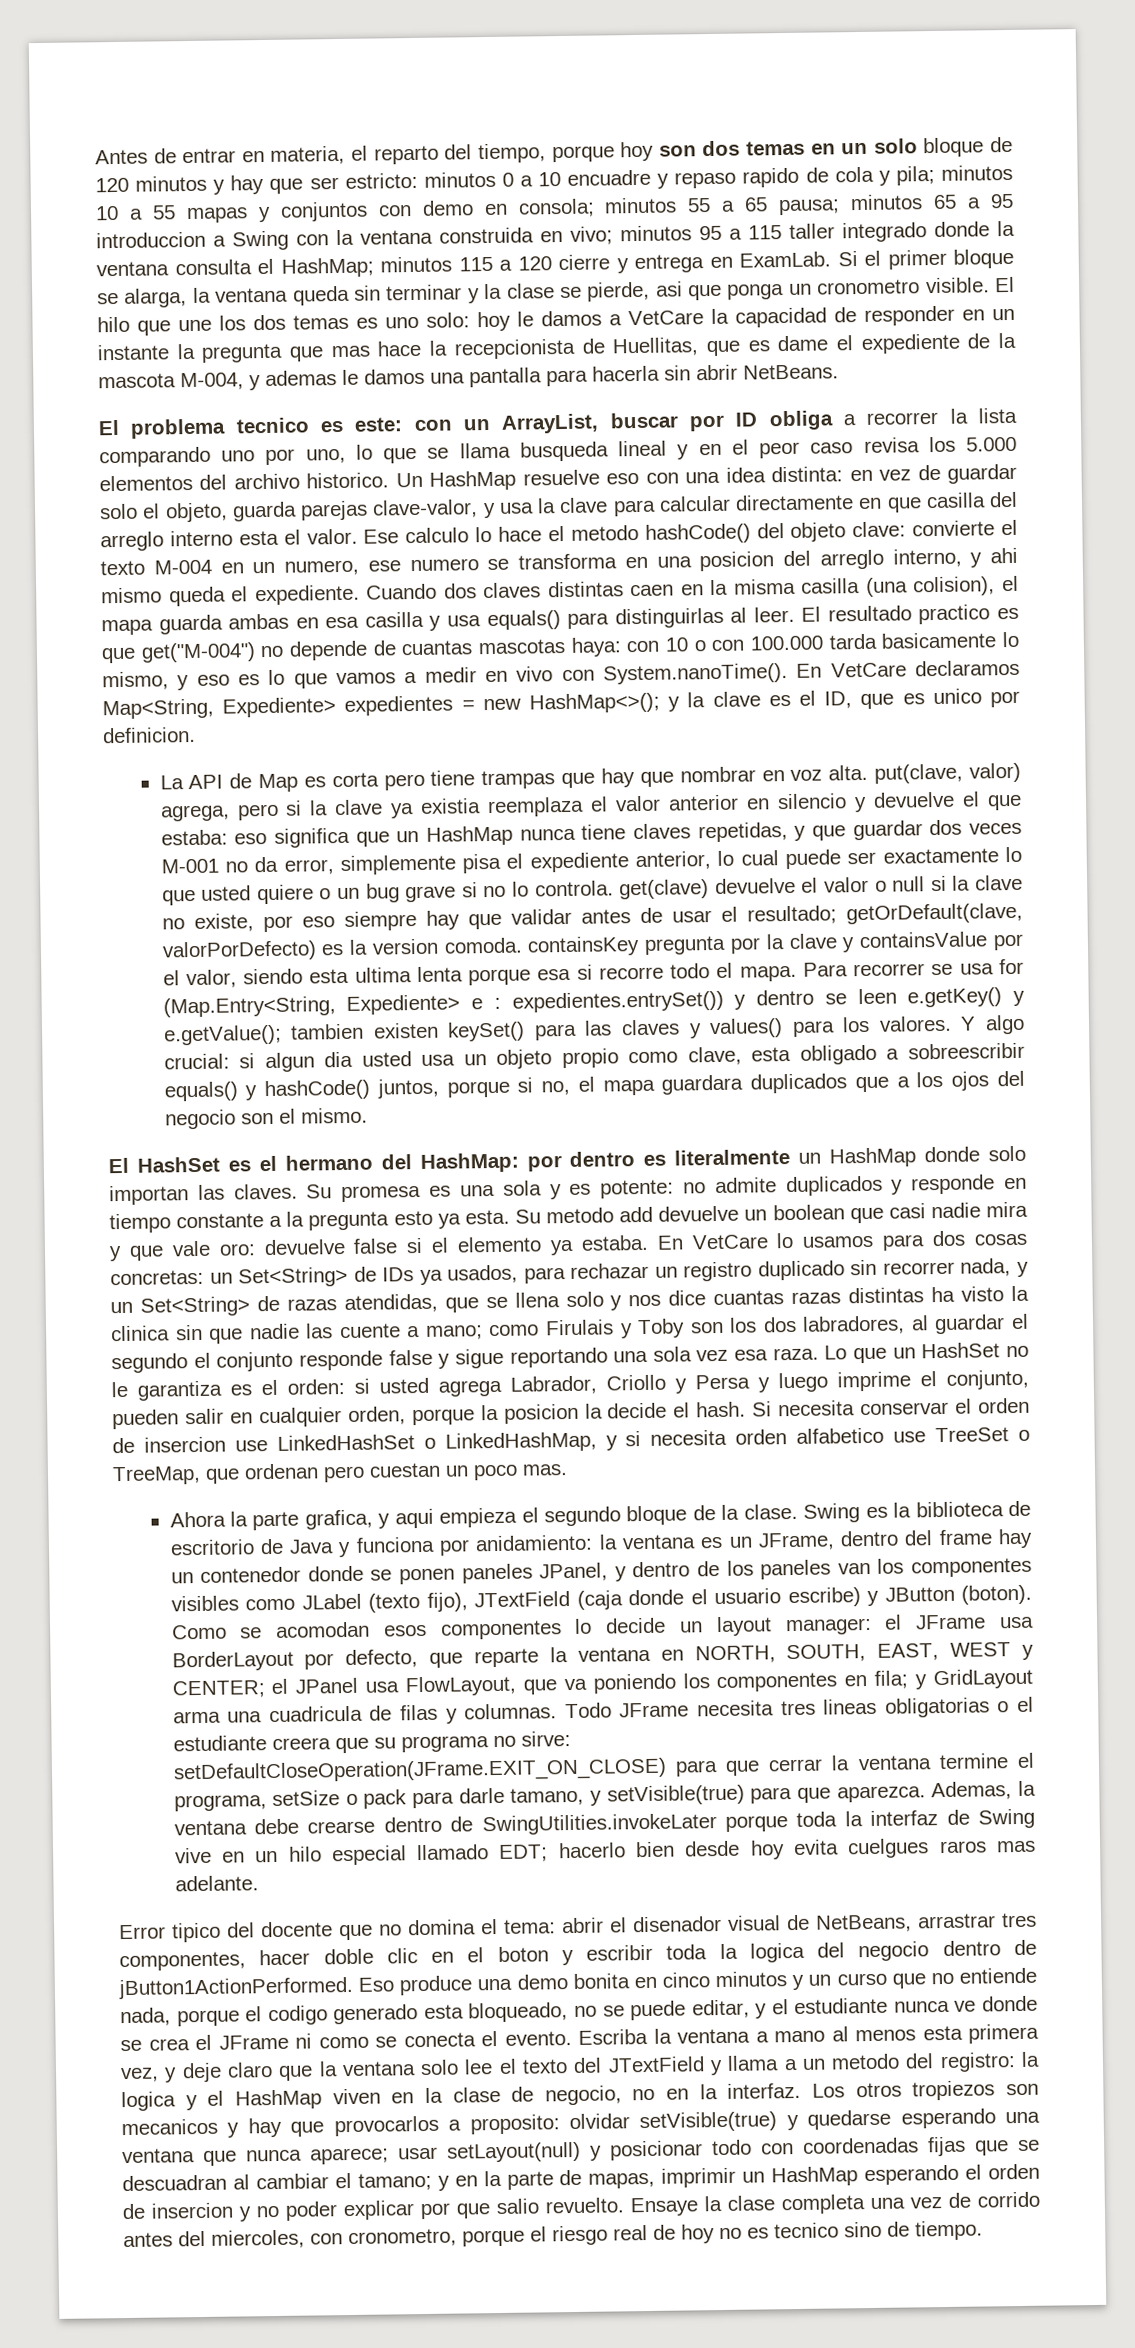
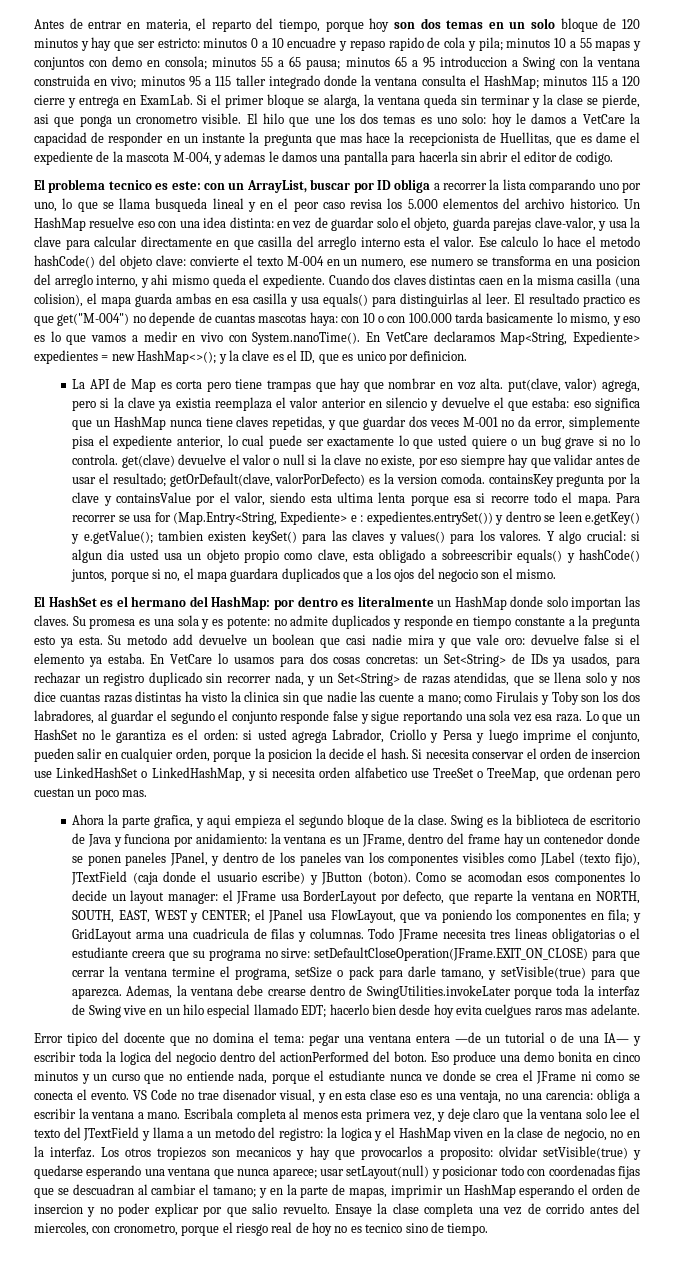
- El hilo que une los dos temas es uno solo: hoy le damos a VetCare la capacidad de responder en un instante la pregunta que mas hace la recepcionista de Huellitas, que es dame el expediente de la mascota M-004, y ademas le damos una pantalla para hacerla sin abrir NetBeans.
+ El hilo que une los dos temas es uno solo: hoy le damos a VetCare la capacidad de responder en un instante la pregunta que mas hace la recepcionista de Huellitas, que es dame el expediente de la mascota M-004, y ademas le damos una pantalla para hacerla sin abrir el editor de codigo.
- Error tipico del docente que no domina el tema: abrir el disenador visual de NetBeans, arrastrar tres componentes, hacer doble clic en el boton y escribir toda la logica del negocio dentro de jButton1ActionPerformed.
+ Error tipico del docente que no domina el tema: pegar una ventana entera —de un tutorial o de una IA— y escribir toda la logica del negocio dentro del actionPerformed del boton.
- Eso produce una demo bonita en cinco minutos y un curso que no entiende nada, porque el codigo generado esta bloqueado, no se puede editar, y el estudiante nunca ve donde se crea el JFrame ni como se conecta el evento.
+ Eso produce una demo bonita en cinco minutos y un curso que no entiende nada, porque el estudiante nunca ve donde se crea el JFrame ni como se conecta el evento.
- Escriba la ventana a mano al menos esta primera vez, y deje claro que la ventana solo lee el texto del JTextField y llama a un metodo del registro: la logica y el HashMap viven en la clase de negocio, no en la interfaz.
+ VS Code no trae disenador visual, y en esta clase eso es una ventaja, no una carencia: obliga a escribir la ventana a mano. Escribala completa al menos esta primera vez, y deje claro que la ventana solo lee el texto del JTextField y llama a un metodo del registro: la logica y el HashMap viven en la clase de negocio, no en la interfaz.

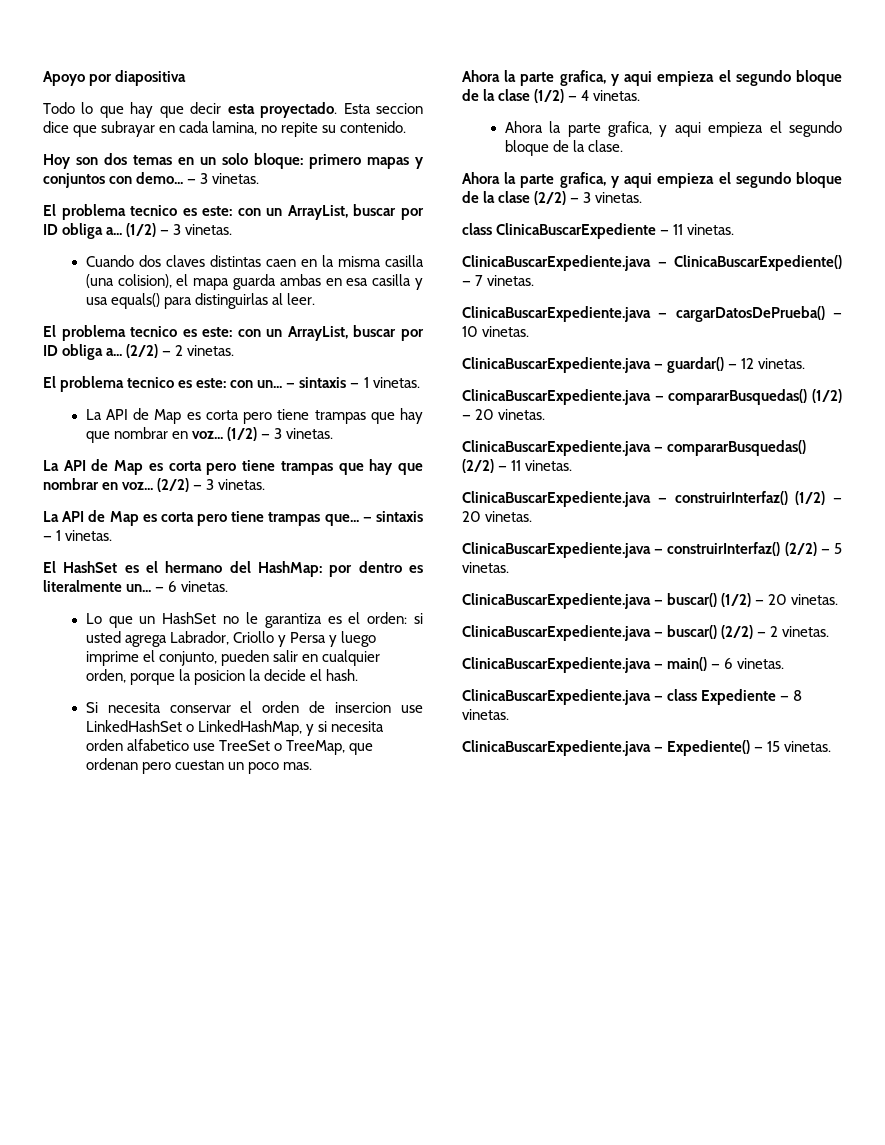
- Antes de entrar en materia, el reparto del tiempo, porque hoy son dos temas en un solo bloque de 120 minutos y hay que ser estricto: minutos 0 a 10 encuadre y repaso rapido de cola y pila; minutos 10 a 55 mapas y conjuntos con demo en consola; minutos 55 a 65 pausa; minutos 65 a 95 introduccion a Swing con la ventana construida en vivo; minutos 95 a 115 taller integrado donde la ventana consulta el HashMap; minutos 115 a 120 cierre y entrega en ExamLab. Si el primer bloque se alarga, la ventana queda sin terminar y la clase se pierde, asi que ponga un cronometro visible. El hilo que une los dos temas es uno solo: hoy le damos a VetCare la capacidad de responder en un instante la pregunta que mas hace la recepcionista de Huellitas, que es dame el expediente de la mascota M-004, y ademas le damos una pantalla para hacerla sin abrir el editor de codigo.
+ Apoyo por diapositiva
+ Todo lo que hay que decir esta proyectado. Esta seccion dice que subrayar en cada lamina, no repite su contenido.
+ Hoy son dos temas en un solo bloque: primero mapas y conjuntos con demo... — 3 vinetas.
- El problema tecnico es este: con un ArrayList, buscar por ID obliga a recorrer la lista comparando uno por uno, lo que se llama busqueda lineal y en el peor caso revisa los 5.000 elementos del archivo historico. Un HashMap resuelve eso con una idea distinta: en vez de guardar solo el objeto, guarda parejas clave-valor, y usa la clave para calcular directamente en que casilla del arreglo interno esta el valor. Ese calculo lo hace el metodo hashCode() del objeto clave: convierte el texto M-004 en un numero, ese numero se transforma en una posicion del arreglo interno, y ahi mismo queda el expediente. Cuando dos claves distintas caen en la misma casilla (una colision), el mapa guarda ambas en esa casilla y usa equals() para distinguirlas al leer. El resultado practico es que get("M-004") no depende de cuantas mascotas haya: con 10 o con 100.000 tarda basicamente lo mismo, y eso es lo que vamos a medir en vivo con System.nanoTime(). En VetCare declaramos Map<String, Expediente> expedientes = new HashMap<>(); y la clave es el ID, que es unico por definicion.
+ El problema tecnico es este: con un ArrayList, buscar por ID obliga a... (1/2) — 3 vinetas.
+ Cuando dos claves distintas caen en la misma casilla (una colision), el mapa guarda ambas en esa casilla y usa equals() para distinguirlas al leer.
+ El problema tecnico es este: con un ArrayList, buscar por ID obliga a... (2/2) — 2 vinetas.
+ El problema tecnico es este: con un... — sintaxis — 1 vinetas.
- La API de Map es corta pero tiene trampas que hay que nombrar en voz alta. put(clave, valor) agrega, pero si la clave ya existia reemplaza el valor anterior en silencio y devuelve el que estaba: eso significa que un HashMap nunca tiene claves repetidas, y que guardar dos veces M-001 no da error, simplemente pisa el expediente anterior, lo cual puede ser exactamente lo que usted quiere o un bug grave si no lo controla. get(clave) devuelve el valor o null si la clave no existe, por eso siempre hay que validar antes de usar el resultado; getOrDefault(clave, valorPorDefecto) es la version comoda. containsKey pregunta por la clave y containsValue por el valor, siendo esta ultima lenta porque esa si recorre todo el mapa. Para recorrer se usa for (Map.Entry<String, Expediente> e : expedientes.entrySet()) y dentro se leen e.getKey() y e.getValue(); tambien existen keySet() para las claves y values() para los valores. Y algo crucial: si algun dia usted usa un objeto propio como clave, esta obligado a sobreescribir equals() y hashCode() juntos, porque si no, el mapa guardara duplicados que a los ojos del negocio son el mismo.
+ La API de Map es corta pero tiene trampas que hay que nombrar en voz... (1/2) — 3 vinetas.
+ La API de Map es corta pero tiene trampas que hay que nombrar en voz... (2/2) — 3 vinetas.
+ La API de Map es corta pero tiene trampas que... — sintaxis — 1 vinetas.
- por dentro es literalmente un HashMap donde solo importan las claves. Su promesa es una sola y es potente: no admite duplicados y responde en tiempo constante a la pregunta esto ya esta. Su metodo add devuelve un boolean que casi nadie mira y que vale oro: devuelve false si el elemento ya estaba. En VetCare lo usamos para dos cosas concretas: un Set<String> de IDs ya usados, para rechazar un registro duplicado sin recorrer nada, y un Set<String> de razas atendidas, que se llena solo y nos dice cuantas razas distintas ha visto la clinica sin que nadie las cuente a mano; como Firulais y Toby son los dos labradores, al guardar el segundo el conjunto responde false y sigue reportando una sola vez esa raza. Lo que un HashSet no le garantiza es el orden:
+ por dentro es literalmente un... — 6 vinetas.
+ Lo que un HashSet no le garantiza es el orden:
- si usted agrega Labrador, Criollo y Persa y luego imprime el conjunto, pueden salir en cualquier orden, porque la posicion la decide el hash. Si necesita conservar el orden de insercion use LinkedHashSet o LinkedHashMap, y si necesita orden alfabetico use TreeSet o TreeMap, que ordenan pero cuestan un poco mas.
+ si usted agrega Labrador, Criollo y Persa y luego imprime el conjunto, pueden salir en cualquier orden, porque la posicion la decide el hash.
+ Si necesita conservar el orden de insercion use LinkedHashSet o LinkedHashMap, y si necesita orden alfabetico use TreeSet o TreeMap, que ordenan pero cuestan un poco mas.
+ Ahora la parte grafica, y aqui empieza el segundo bloque de la clase (1/2) — 4 vinetas.
- Ahora la parte grafica, y aqui empieza el segundo bloque de la clase. Swing es la biblioteca de escritorio de Java y funciona por anidamiento: la ventana es un JFrame, dentro del frame hay un contenedor donde se ponen paneles JPanel, y dentro de los paneles van los componentes visibles como JLabel (texto fijo), JTextField (caja donde el usuario escribe) y JButton (boton). Como se acomodan esos componentes lo decide un layout manager: el JFrame usa BorderLayout por defecto, que reparte la ventana en NORTH, SOUTH, EAST, WEST y CENTER; el JPanel usa FlowLayout, que va poniendo los componentes en fila; y GridLayout arma una cuadricula de filas y columnas. Todo JFrame necesita tres lineas obligatorias o el estudiante creera que su programa no sirve: setDefaultCloseOperation(JFrame.EXIT_ON_CLOSE) para que cerrar la ventana termine el programa, setSize o pack para darle tamano, y setVisible(true) para que aparezca. Ademas, la ventana debe crearse dentro de SwingUtilities.invokeLater porque toda la interfaz de Swing vive en un hilo especial llamado EDT; hacerlo bien desde hoy evita cuelgues raros mas adelante.
- Error tipico del docente que no domina el tema: pegar una ventana entera —de un tutorial o de una IA— y escribir toda la logica del negocio dentro del actionPerformed del boton. Eso produce una demo bonita en cinco minutos y un curso que no entiende nada, porque el estudiante nunca ve donde se crea el JFrame ni como se conecta el evento. VS Code no trae disenador visual, y en esta clase eso es una ventaja, no una carencia: obliga a escribir la ventana a mano. Escribala completa al menos esta primera vez, y deje claro que la ventana solo lee el texto del JTextField y llama a un metodo del registro: la logica y el HashMap viven en la clase de negocio, no en la interfaz. Los otros tropiezos son mecanicos y hay que provocarlos a proposito: olvidar setVisible(true) y quedarse esperando una ventana que nunca aparece; usar setLayout(null) y posicionar todo con coordenadas fijas que se descuadran al cambiar el tamano; y en la parte de mapas, imprimir un HashMap esperando el orden de insercion y no poder explicar por que salio revuelto. Ensaye la clase completa una vez de corrido antes del miercoles, con cronometro, porque el riesgo real de hoy no es tecnico sino de tiempo.
+ Ahora la parte grafica, y aqui empieza el segundo bloque de la clase.
+ Ahora la parte grafica, y aqui empieza el segundo bloque de la clase (2/2) — 3 vinetas.
+ class ClinicaBuscarExpediente — 11 vinetas.
+ ClinicaBuscarExpediente.java — ClinicaBuscarExpediente() — 7 vinetas.
+ ClinicaBuscarExpediente.java — cargarDatosDePrueba() — 10 vinetas.
+ ClinicaBuscarExpediente.java — guardar() — 12 vinetas.
+ ClinicaBuscarExpediente.java — compararBusquedas() (1/2) — 20 vinetas.
+ ClinicaBuscarExpediente.java — compararBusquedas() (2/2) — 11 vinetas.
+ ClinicaBuscarExpediente.java — construirInterfaz() (1/2) — 20 vinetas.
+ ClinicaBuscarExpediente.java — construirInterfaz() (2/2) — 5 vinetas.
+ ClinicaBuscarExpediente.java — buscar() (1/2) — 20 vinetas.
+ ClinicaBuscarExpediente.java — buscar() (2/2) — 2 vinetas.
+ ClinicaBuscarExpediente.java — main() — 6 vinetas.
+ ClinicaBuscarExpediente.java — class Expediente — 8 vinetas.
+ ClinicaBuscarExpediente.java — Expediente() — 15 vinetas.

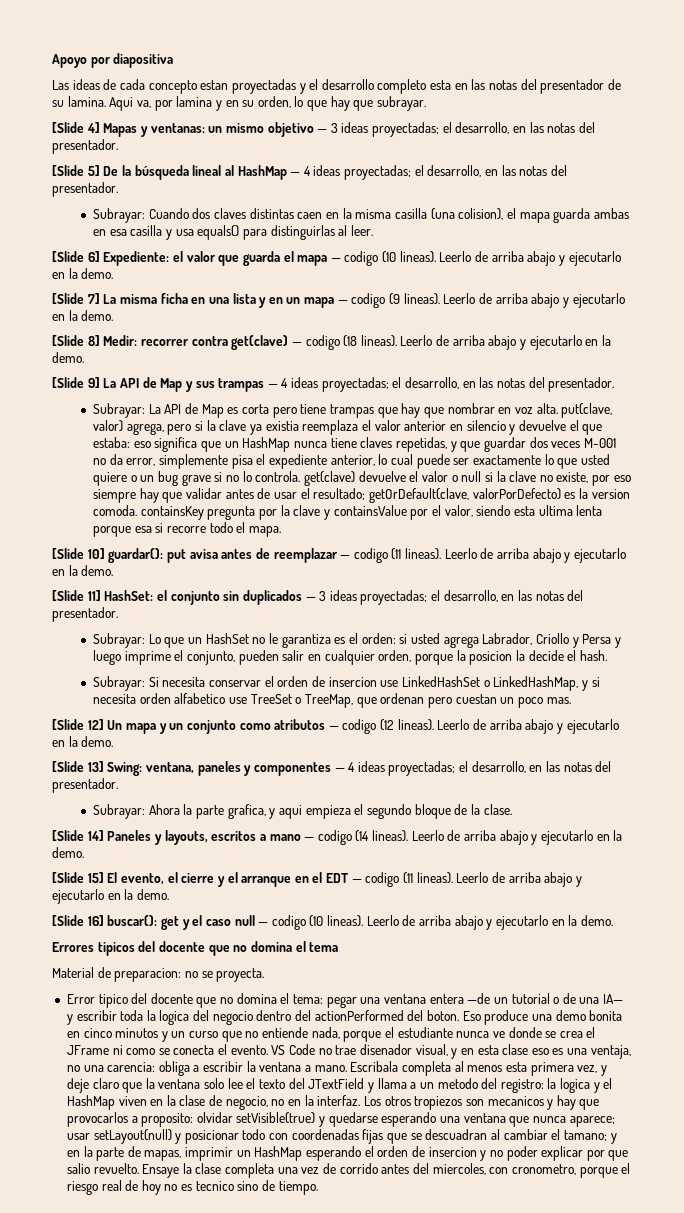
- Todo lo que hay que decir esta proyectado. Esta seccion dice que subrayar en cada lamina, no repite su contenido.
- Hoy son dos temas en un solo bloque: primero mapas y conjuntos con demo... — 3 vinetas.
- El problema tecnico es este: con un ArrayList, buscar por ID obliga a... (1/2) — 3 vinetas.
- Cuando dos claves distintas caen en la misma casilla (una colision), el mapa guarda ambas en esa casilla y usa equals() para distinguirlas al leer.
+ Las ideas de cada concepto estan proyectadas y el desarrollo completo esta en las notas del presentador de su lamina. Aqui va, por lamina y en su orden, lo que hay que subrayar.
+ [Slide 4] Mapas y ventanas: un mismo objetivo — 3 ideas proyectadas; el desarrollo, en las notas del presentador.
+ [Slide 5] De la búsqueda lineal al HashMap — 4 ideas proyectadas; el desarrollo, en las notas del presentador.
+ Subrayar: Cuando dos claves distintas caen en la misma casilla (una colision), el mapa guarda ambas en esa casilla y usa equals() para distinguirlas al leer.
- El problema tecnico es este: con un ArrayList, buscar por ID obliga a... (2/2) — 2 vinetas.
- El problema tecnico es este: con un... — sintaxis — 1 vinetas.
- La API de Map es corta pero tiene trampas que hay que nombrar en voz... (1/2) — 3 vinetas.
- La API de Map es corta pero tiene trampas que hay que nombrar en voz... (2/2) — 3 vinetas.
- La API de Map es corta pero tiene trampas que... — sintaxis — 1 vinetas.
- El HashSet es el hermano del HashMap: por dentro es literalmente un... — 6 vinetas.
- Lo que un HashSet no le garantiza es el orden: si usted agrega Labrador, Criollo y Persa y luego imprime el conjunto, pueden salir en cualquier orden, porque la posicion la decide el hash.
+ [Slide 6] Expediente: el valor que guarda el mapa — codigo (10 lineas). Leerlo de arriba abajo y ejecutarlo en la demo.
+ [Slide 7] La misma ficha en una lista y en un mapa — codigo (9 lineas). Leerlo de arriba abajo y ejecutarlo en la demo.
+ [Slide 8] Medir: recorrer contra get(clave) — codigo (18 lineas). Leerlo de arriba abajo y ejecutarlo en la demo.
+ [Slide 9] La API de Map y sus trampas — 4 ideas proyectadas; el desarrollo, en las notas del presentador.
+ Subrayar: La API de Map es corta pero tiene trampas que hay que nombrar en voz alta. put(clave, valor) agrega, pero si la clave ya existia reemplaza el valor anterior en silencio y devuelve el que estaba: eso significa que un HashMap nunca tiene claves repetidas, y que guardar dos veces M-001 no da error, simplemente pisa el expediente anterior, lo cual puede ser exactamente lo que usted quiere o un bug grave si no lo controla. get(clave) devuelve el valor o null si la clave no existe, por eso siempre hay que validar antes de usar el resultado; getOrDefault(clave, valorPorDefecto) es la version comoda. containsKey pregunta por la clave y containsValue por el valor, siendo esta ultima lenta porque esa si recorre todo el mapa.
+ [Slide 10] guardar(): put avisa antes de reemplazar — codigo (11 lineas). Leerlo de arriba abajo y ejecutarlo en la demo.
+ [Slide 11] HashSet: el conjunto sin duplicados — 3 ideas proyectadas; el desarrollo, en las notas del presentador.
+ Subrayar: Lo que un HashSet no le garantiza es el orden: si usted agrega Labrador, Criollo y Persa y luego imprime el conjunto, pueden salir en cualquier orden, porque la posicion la decide el hash.
- Si necesita conservar el orden de insercion use LinkedHashSet o LinkedHashMap, y si necesita orden alfabetico use TreeSet o TreeMap, que ordenan pero cuestan un poco mas.
+ Subrayar: Si necesita conservar el orden de insercion use LinkedHashSet o LinkedHashMap, y si necesita orden alfabetico use TreeSet o TreeMap, que ordenan pero cuestan un poco mas.
- Ahora la parte grafica, y aqui empieza el segundo bloque de la clase (1/2) — 4 vinetas.
- Ahora la parte grafica, y aqui empieza el segundo bloque de la clase.
+ [Slide 12] Un mapa y un conjunto como atributos — codigo (12 lineas). Leerlo de arriba abajo y ejecutarlo en la demo.
+ [Slide 13] Swing: ventana, paneles y componentes — 4 ideas proyectadas; el desarrollo, en las notas del presentador.
+ Subrayar: Ahora la parte grafica, y aqui empieza el segundo bloque de la clase.
- Ahora la parte grafica, y aqui empieza el segundo bloque de la clase (2/2) — 3 vinetas.
- class ClinicaBuscarExpediente — 11 vinetas.
- ClinicaBuscarExpediente.java — ClinicaBuscarExpediente() — 7 vinetas.
- ClinicaBuscarExpediente.java — cargarDatosDePrueba() — 10 vinetas.
- ClinicaBuscarExpediente.java — guardar() — 12 vinetas.
- ClinicaBuscarExpediente.java — compararBusquedas() (1/2) — 20 vinetas.
- ClinicaBuscarExpediente.java — compararBusquedas() (2/2) — 11 vinetas.
- ClinicaBuscarExpediente.java — construirInterfaz() (1/2) — 20 vinetas.
- ClinicaBuscarExpediente.java — construirInterfaz() (2/2) — 5 vinetas.
- ClinicaBuscarExpediente.java — buscar() (1/2) — 20 vinetas.
- ClinicaBuscarExpediente.java — buscar() (2/2) — 2 vinetas.
- ClinicaBuscarExpediente.java — main() — 6 vinetas.
- ClinicaBuscarExpediente.java — class Expediente — 8 vinetas.
- ClinicaBuscarExpediente.java — Expediente() — 15 vinetas.
+ [Slide 14] Paneles y layouts, escritos a mano — codigo (14 lineas). Leerlo de arriba abajo y ejecutarlo en la demo.
+ [Slide 15] El evento, el cierre y el arranque en el EDT — codigo (11 lineas). Leerlo de arriba abajo y ejecutarlo en la demo.
+ [Slide 16] buscar(): get y el caso null — codigo (10 lineas). Leerlo de arriba abajo y ejecutarlo en la demo.
+ Errores tipicos del docente que no domina el tema
+ Material de preparacion: no se proyecta.
+ Error tipico del docente que no domina el tema: pegar una ventana entera —de un tutorial o de una IA— y escribir toda la logica del negocio dentro del actionPerformed del boton. Eso produce una demo bonita en cinco minutos y un curso que no entiende nada, porque el estudiante nunca ve donde se crea el JFrame ni como se conecta el evento. VS Code no trae disenador visual, y en esta clase eso es una ventaja, no una carencia: obliga a escribir la ventana a mano. Escribala completa al menos esta primera vez, y deje claro que la ventana solo lee el texto del JTextField y llama a un metodo del registro: la logica y el HashMap viven en la clase de negocio, no en la interfaz. Los otros tropiezos son mecanicos y hay que provocarlos a proposito: olvidar setVisible(true) y quedarse esperando una ventana que nunca aparece; usar setLayout(null) y posicionar todo con coordenadas fijas que se descuadran al cambiar el tamano; y en la parte de mapas, imprimir un HashMap esperando el orden de insercion y no poder explicar por que salio revuelto. Ensaye la clase completa una vez de corrido antes del miercoles, con cronometro, porque el riesgo real de hoy no es tecnico sino de tiempo.

